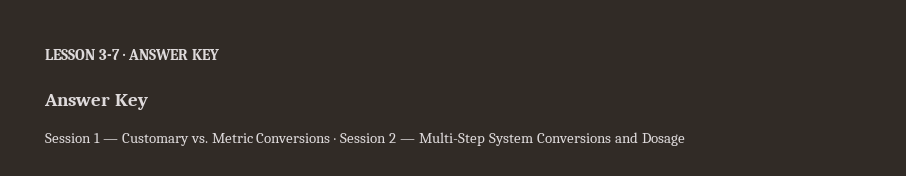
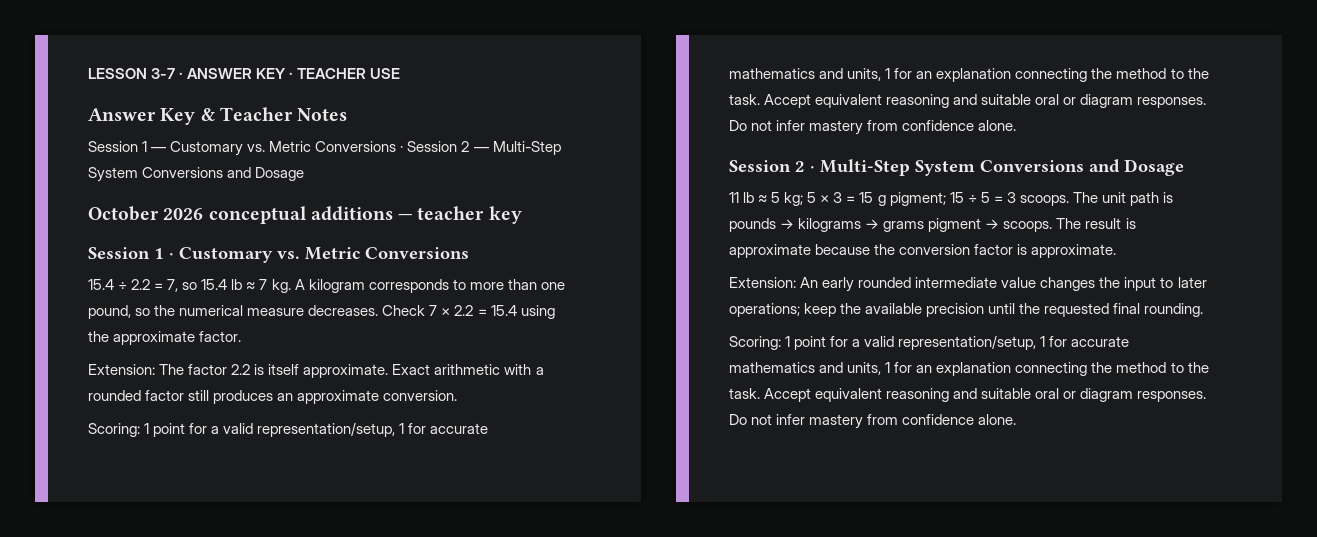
- LESSON 3-7 · ANSWER KEY
+ LESSON 3-7 · ANSWER KEY · TEACHER USE
- Answer Key
+ Answer Key & Teacher Notes
+ October 2026 conceptual additions — teacher key
+ Session 1 · Customary vs. Metric Conversions
+ 15.4 ÷ 2.2 = 7, so 15.4 lb ≈ 7 kg. A kilogram corresponds to more than one pound, so the numerical measure decreases. Check 7 × 2.2 = 15.4 using the approximate factor.
+ Extension: The factor 2.2 is itself approximate. Exact arithmetic with a rounded factor still produces an approximate conversion.
+ Scoring: 1 point for a valid representation/setup, 1 for accurate mathematics and units, 1 for an explanation connecting the method to the task. Accept equivalent reasoning and suitable oral or diagram responses. Do not infer mastery from confidence alone.
+ Session 2 · Multi-Step System Conversions and Dosage
+ 11 lb ≈ 5 kg; 5 × 3 = 15 g pigment; 15 ÷ 5 = 3 scoops. The unit path is pounds → kilograms → grams pigment → scoops. The result is approximate because the conversion factor is approximate.
+ Extension: An early rounded intermediate value changes the input to later operations; keep the available precision until the requested final rounding.
+ Scoring: 1 point for a valid representation/setup, 1 for accurate mathematics and units, 1 for an explanation connecting the method to the task. Accept equivalent reasoning and suitable oral or diagram responses. Do not infer mastery from confidence alone.

